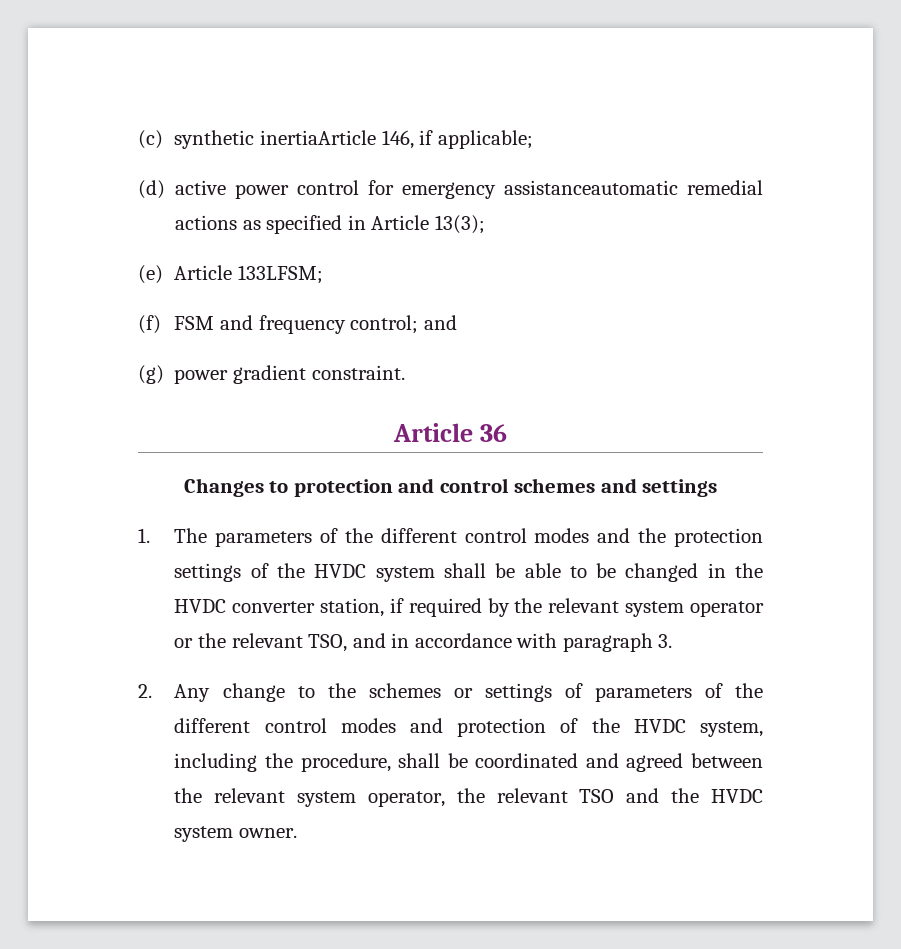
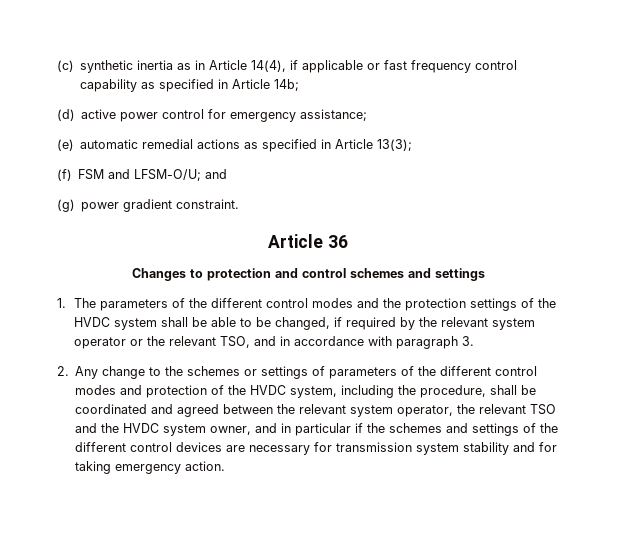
- (c) synthetic inertiaArticle 146, if applicable;
+ (c) synthetic inertia as in Article 14(4), if applicable or fast frequency control capability as specified in Article 14b;
- (d) active power control for emergency assistanceautomatic remedial actions as specified in Article 13(3);
+ (d) active power control for emergency assistance;
+ (e) automatic remedial actions as specified in Article 13(3);
- (e) Article 133LFSM;
- (f) FSM and frequency control; and
+ (f) FSM and LFSM-O/U; and
- 1. The parameters of the different control modes and the protection settings of the HVDC system shall be able to be changed in the HVDC converter station, if required by the relevant system operator or the relevant TSO, and in accordance with paragraph 3.
+ 1. The parameters of the different control modes and the protection settings of the HVDC system shall be able to be changed, if required by the relevant system operator or the relevant TSO, and in accordance with paragraph 3.
- 2. Any change to the schemes or settings of parameters of the different control modes and protection of the HVDC system, including the procedure, shall be coordinated and agreed between the relevant system operator, the relevant TSO and the HVDC system owner.
+ 2. Any change to the schemes or settings of parameters of the different control modes and protection of the HVDC system, including the procedure, shall be coordinated and agreed between the relevant system operator, the relevant TSO and the HVDC system owner, and in particular if the schemes and settings of the different control devices are necessary for transmission system stability and for taking emergency action.

